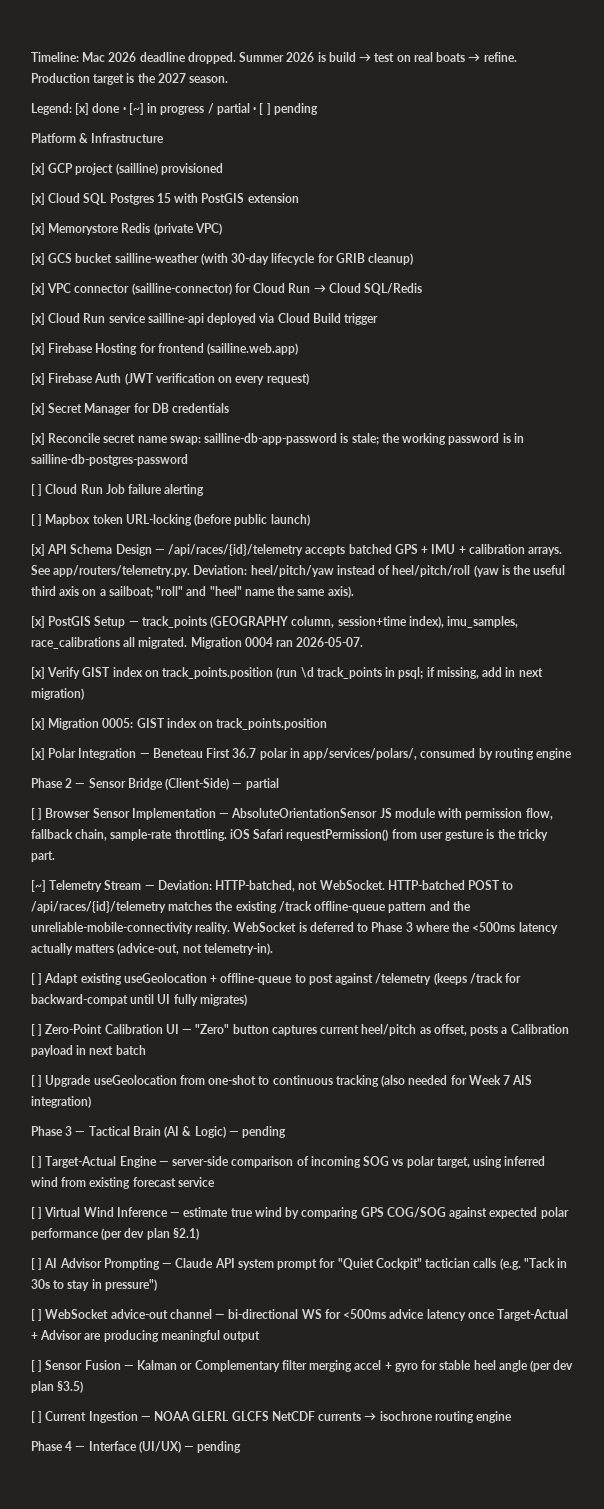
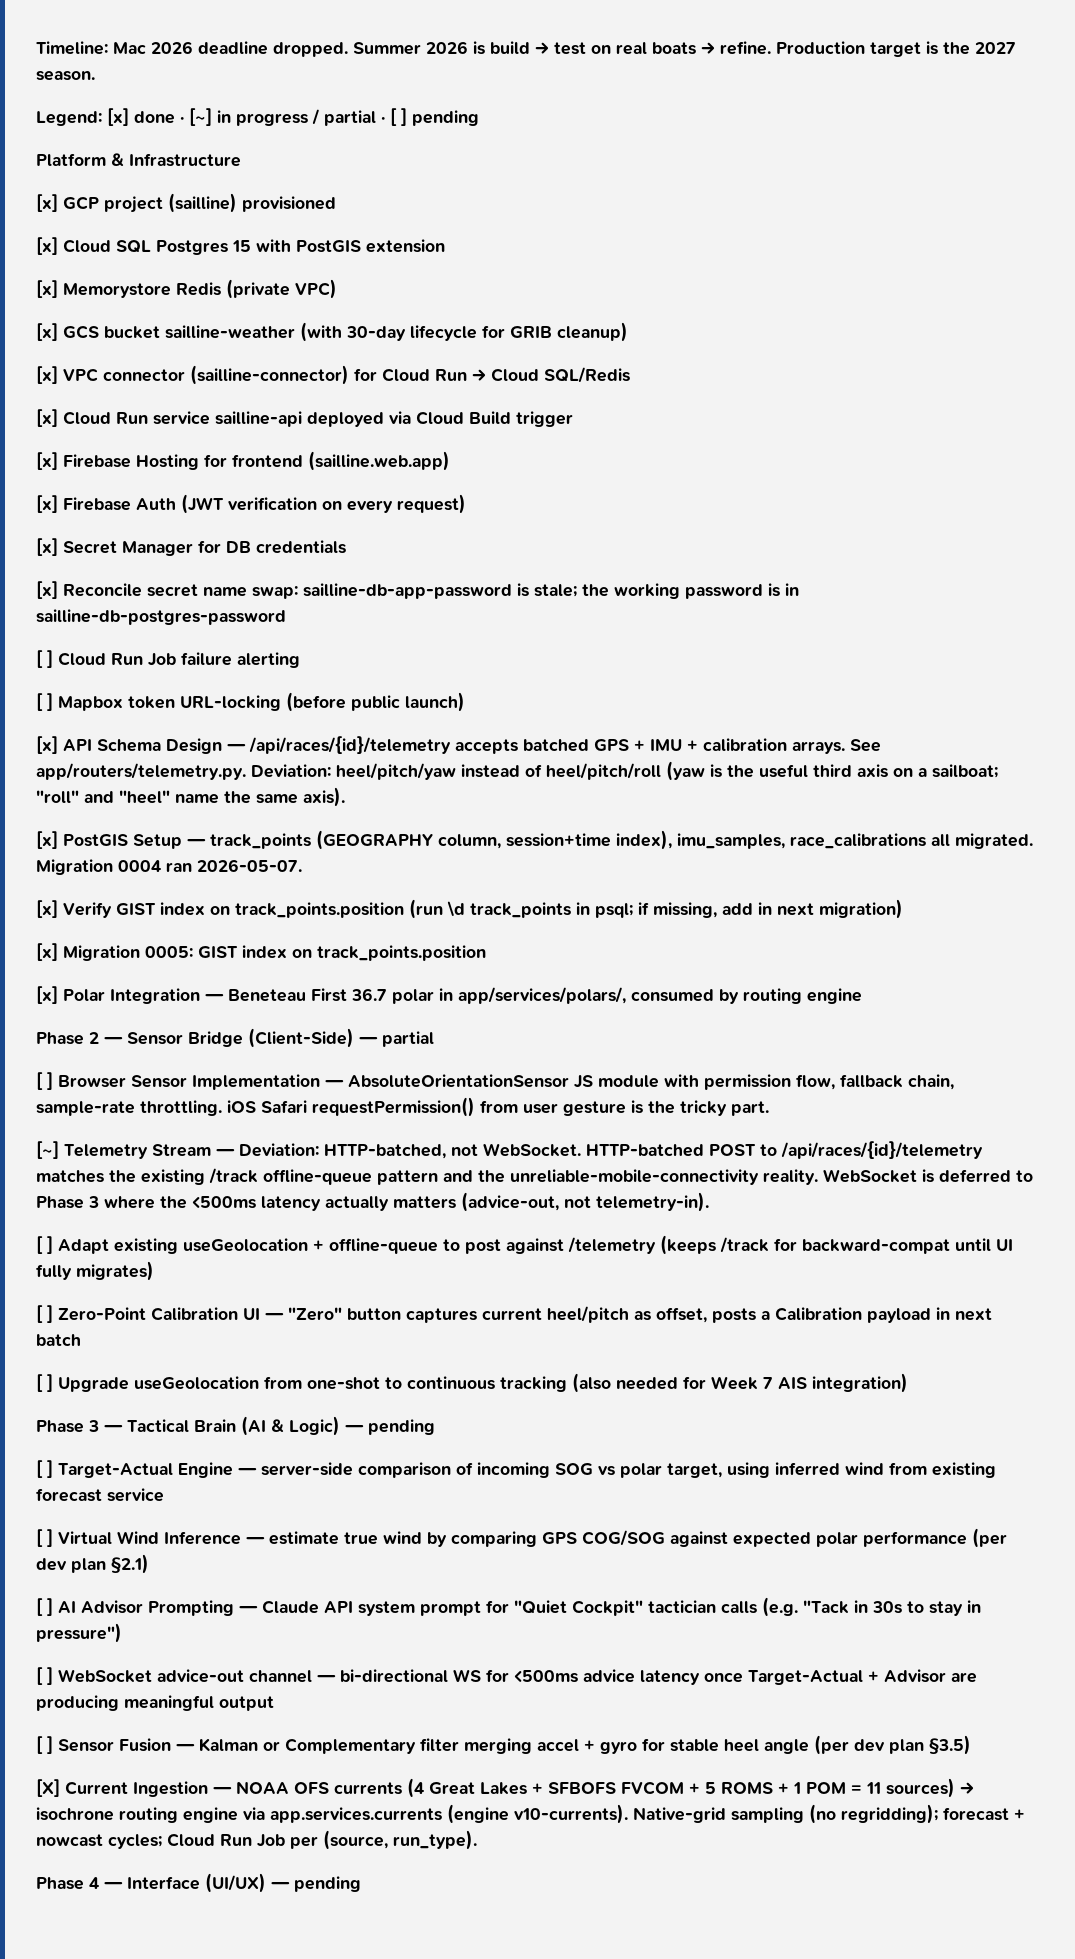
- [ ] Current Ingestion — NOAA GLERL GLCFS NetCDF currents → isochrone routing engine
+ [X] Current Ingestion — NOAA OFS currents (4 Great Lakes + SFBOFS FVCOM + 5 ROMS + 1 POM = 11 sources) → isochrone routing engine via app.services.currents (engine v10-currents). Native-grid sampling (no regridding); forecast + nowcast cycles; Cloud Run Job per (source, run_type).

